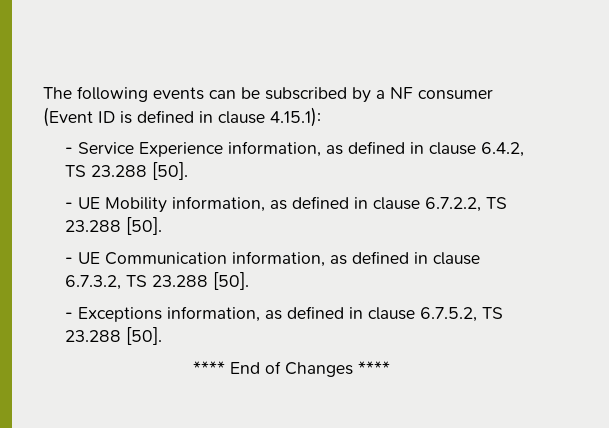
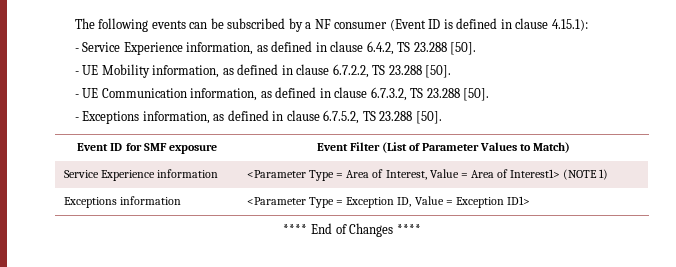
+ Event ID for SMF exposure | Event Filter (List of Parameter Values to Match)
+ Service Experience information | <Parameter Type = Area of Interest, Value = Area of Interest1> (NOTE 1)
+ Exceptions information | <Parameter Type = Exception ID, Value = Exception ID1>

